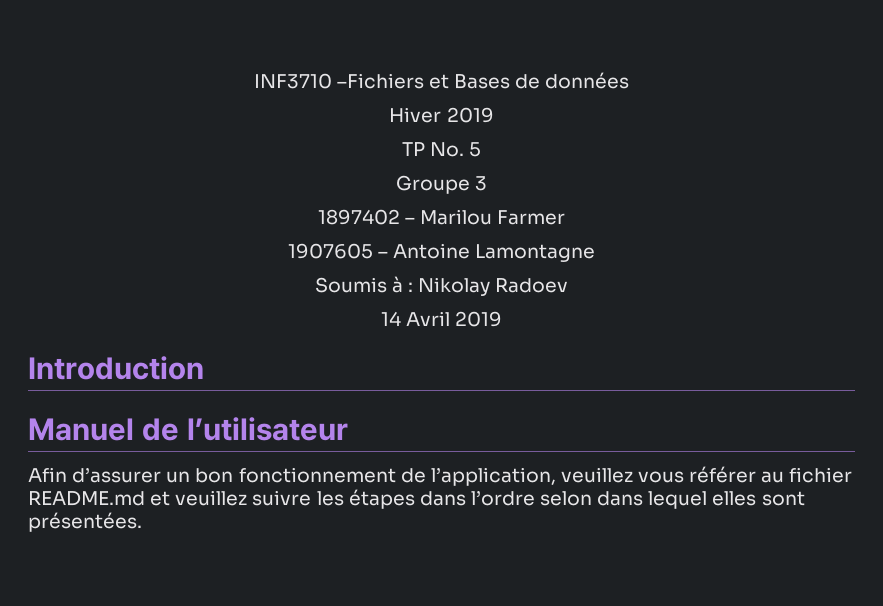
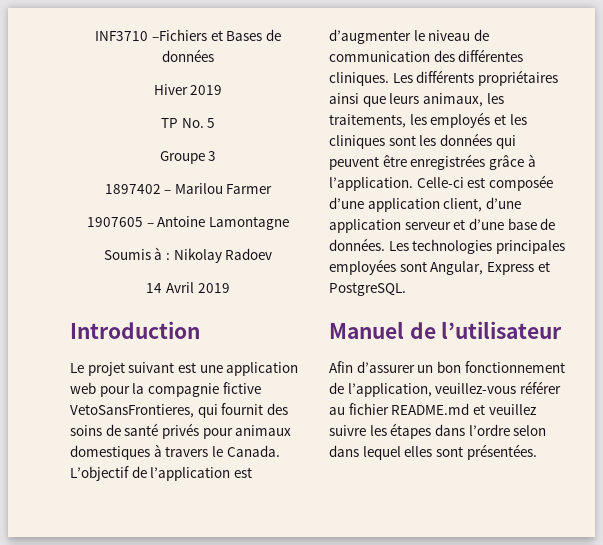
+ Le projet suivant est une application web pour la compagnie fictive VetoSansFrontieres, qui fournit des soins de santé privés pour animaux domestiques à travers le Canada. L’objectif de l’application est d’augmenter le niveau de communication des différentes cliniques. Les différents propriétaires ainsi que leurs animaux, les traitements, les employés et les cliniques sont les données qui peuvent être enregistrées grâce à l’application. Celle-ci est composée d’une application client, d’une application serveur et d’une base de données. Les technologies principales employées sont Angular, Express et PostgreSQL.
- Afin d’assurer un bon fonctionnement de l’application, veuillez vous référer au fichier README.md et veuillez suivre les étapes dans l’ordre selon dans lequel elles sont présentées.
+ Afin d’assurer un bon fonctionnement de l’application, veuillez-vous référer au fichier README.md et veuillez suivre les étapes dans l’ordre selon dans lequel elles sont présentées.

